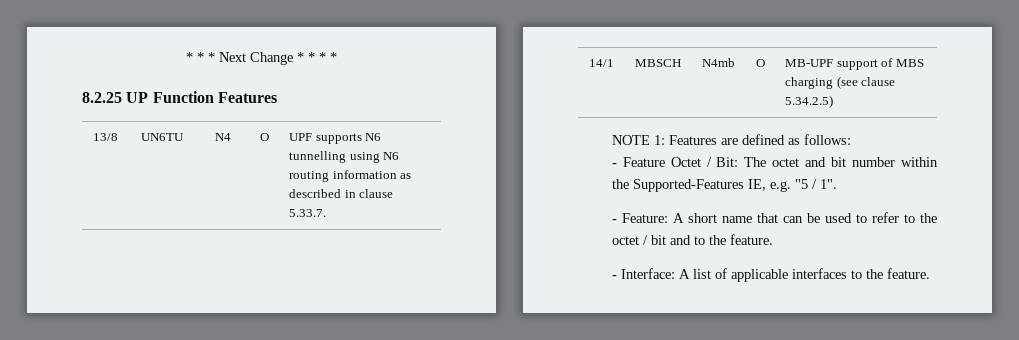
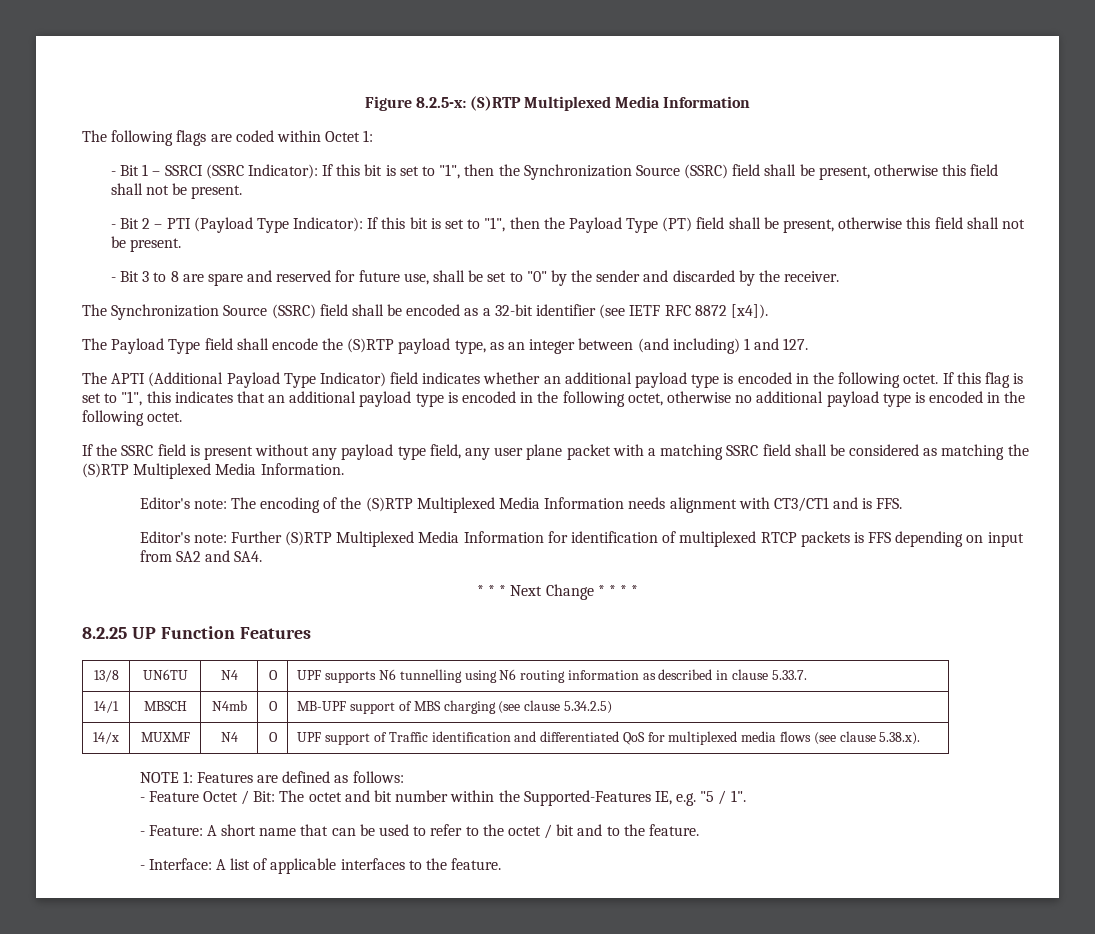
+ Figure 8.2.5-x: (S)RTP Multiplexed Media Information
+ The following flags are coded within Octet 1:
+ - Bit 1 – SSRCI (SSRC Indicator): If this bit is set to "1", then the Synchronization Source (SSRC) field shall be present, otherwise this field shall not be present.
+ - Bit 2 – PTI (Payload Type Indicator): If this bit is set to "1", then the Payload Type (PT) field shall be present, otherwise this field shall not be present.
+ - Bit 3 to 8 are spare and reserved for future use, shall be set to "0" by the sender and discarded by the receiver.
+ The Synchronization Source (SSRC) field shall be encoded as a 32-bit identifier (see IETF RFC 8872 [x4]).
+ The Payload Type field shall encode the (S)RTP payload type, as an integer between (and including) 1 and 127.
+ The APTI (Additional Payload Type Indicator) field indicates whether an additional payload type is encoded in the following octet. If this flag is set to "1", this indicates that an additional payload type is encoded in the following octet, otherwise no additional payload type is encoded in the following octet.
+ If the SSRC field is present without any payload type field, any user plane packet with a matching SSRC field shall be considered as matching the (S)RTP Multiplexed Media Information.
+ Editor's note: The encoding of the (S)RTP Multiplexed Media Information needs alignment with CT3/CT1 and is FFS.
+ Editor's note: Further (S)RTP Multiplexed Media Information for identification of multiplexed RTCP packets is FFS depending on input from SA2 and SA4.
+ 14/x | MUXMF | N4 | O | UPF support of Traffic identification and differentiated QoS for multiplexed media flows (see clause 5.38.x).

